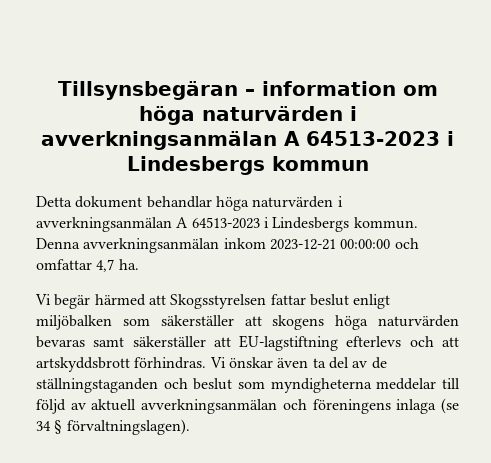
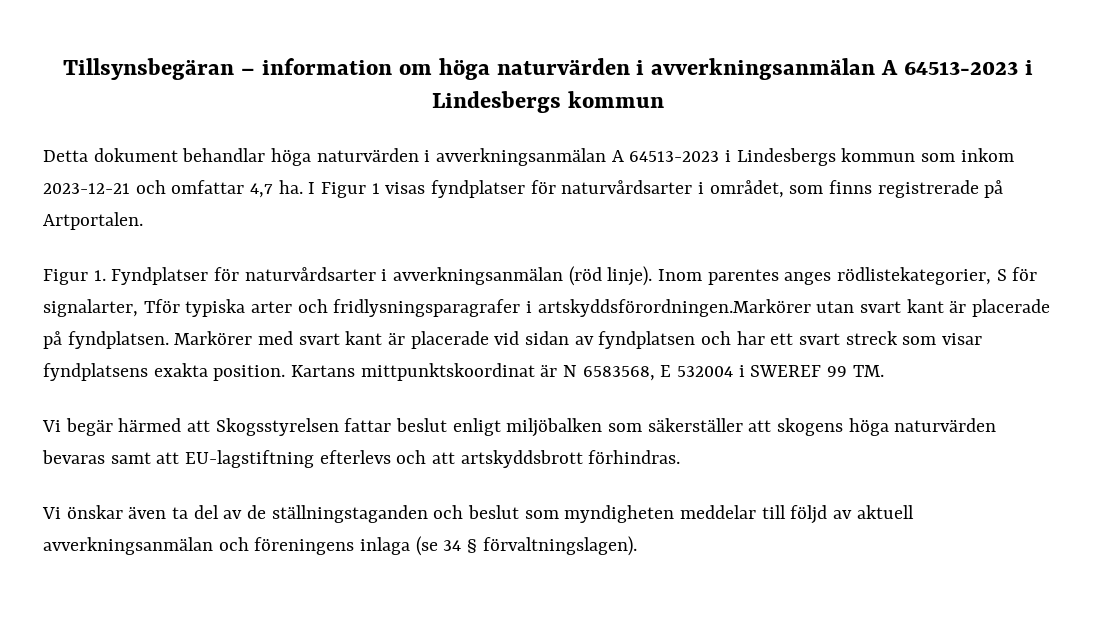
- Detta dokument behandlar höga naturvärden i avverkningsanmälan A 64513-2023 i Lindesbergs kommun. Denna avverkningsanmälan inkom 2023-12-21 00:00:00 och omfattar 4,7 ha.
+ Detta dokument behandlar höga naturvärden i avverkningsanmälan A 64513-2023 i Lindesbergs kommun som inkom 2023-12-21 och omfattar 4,7 ha. I Figur 1 visas fyndplatser för naturvårdsarter i området, som finns registrerade på Artportalen.
+ Figur 1. Fyndplatser för naturvårdsarter i avverkningsanmälan (röd linje). Inom parentes anges rödlistekategorier, S för signalarter, Tför typiska arter och fridlysningsparagrafer i artskyddsförordningen.Markörer utan svart kant är placerade på fyndplatsen. Markörer med svart kant är placerade vid sidan av fyndplatsen och har ett svart streck som visar fyndplatsens exakta position. Kartans mittpunktskoordinat är N 6583568, E 532004 i SWEREF 99 TM.
- Vi begär härmed att Skogsstyrelsen fattar beslut enligt miljöbalken som säkerställer att skogens höga naturvärden bevaras samt säkerställer att EU-lagstiftning efterlevs och att artskyddsbrott förhindras. Vi önskar även ta del av de ställningstaganden och beslut som myndigheterna meddelar till följd av aktuell avverkningsanmälan och föreningens inlaga (se 34 § förvaltningslagen).
+ Vi begär härmed att Skogsstyrelsen fattar beslut enligt miljöbalken som säkerställer att skogens höga naturvärden bevaras samt att EU-lagstiftning efterlevs och att artskyddsbrott förhindras.
+ Vi önskar även ta del av de ställningstaganden och beslut som myndigheten meddelar till följd av aktuell avverkningsanmälan och föreningens inlaga (se 34 § förvaltningslagen).

